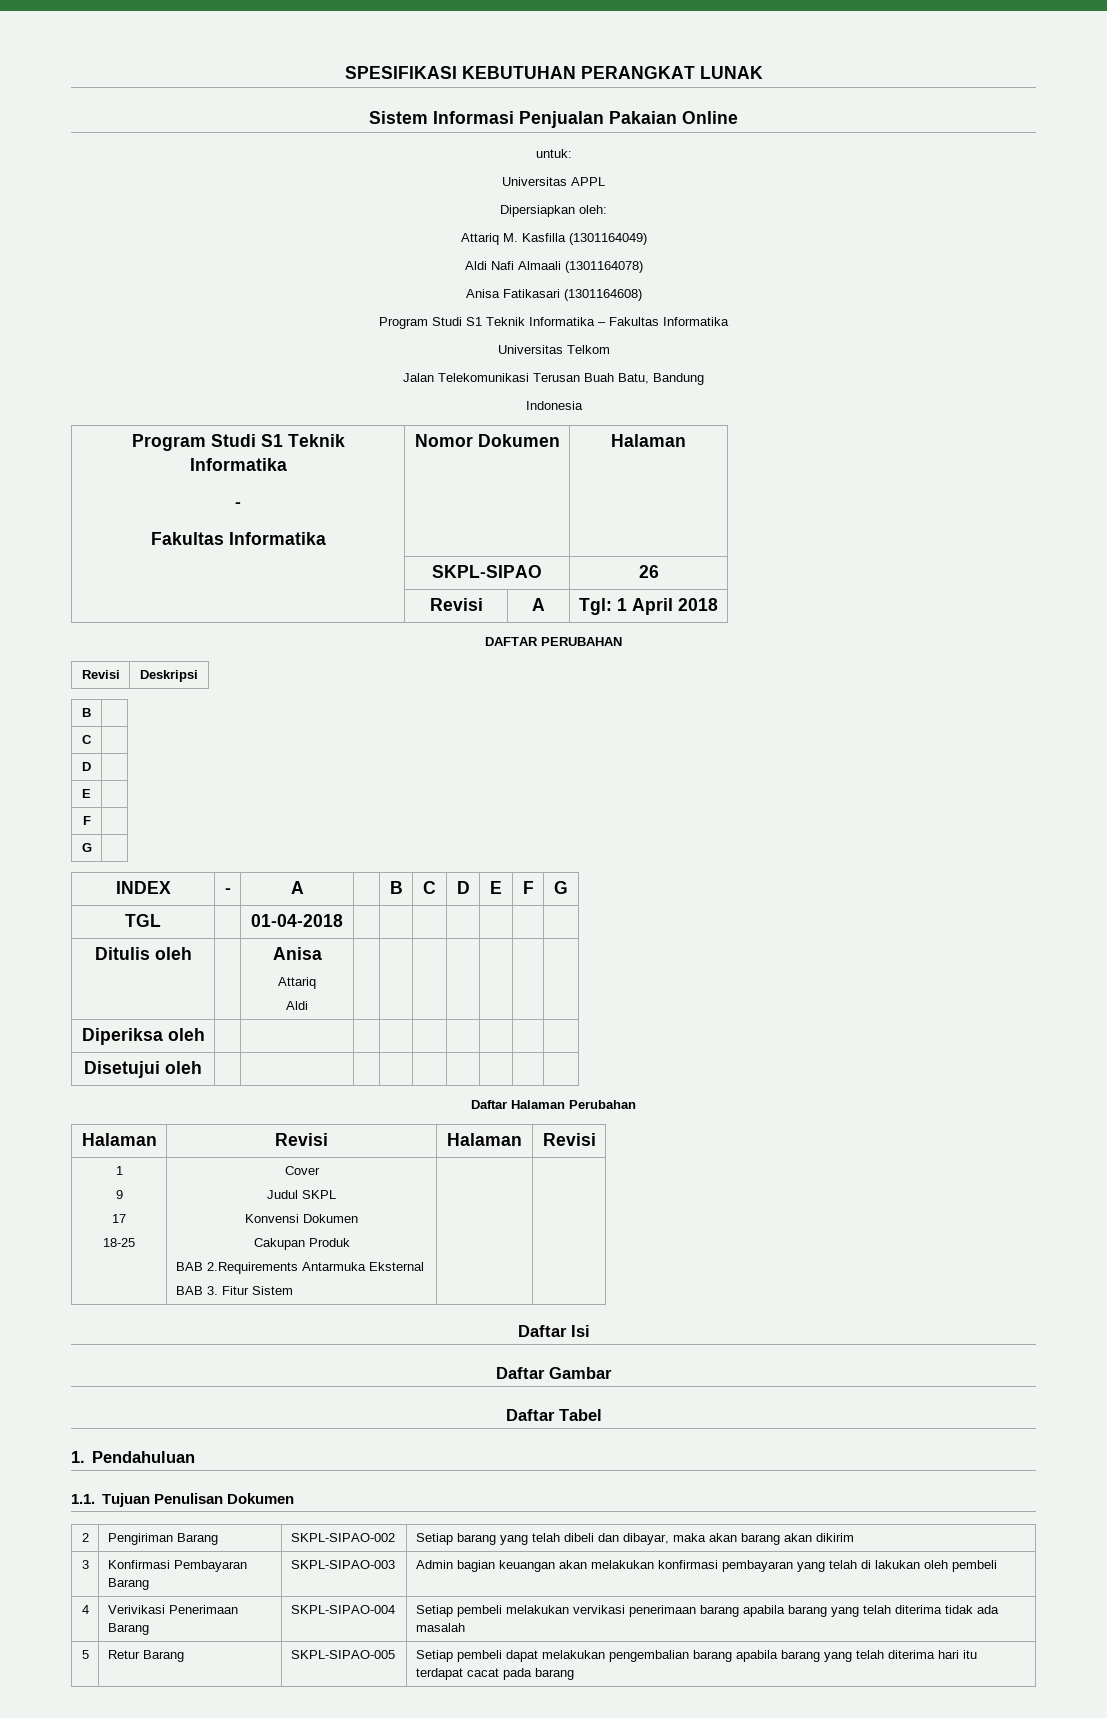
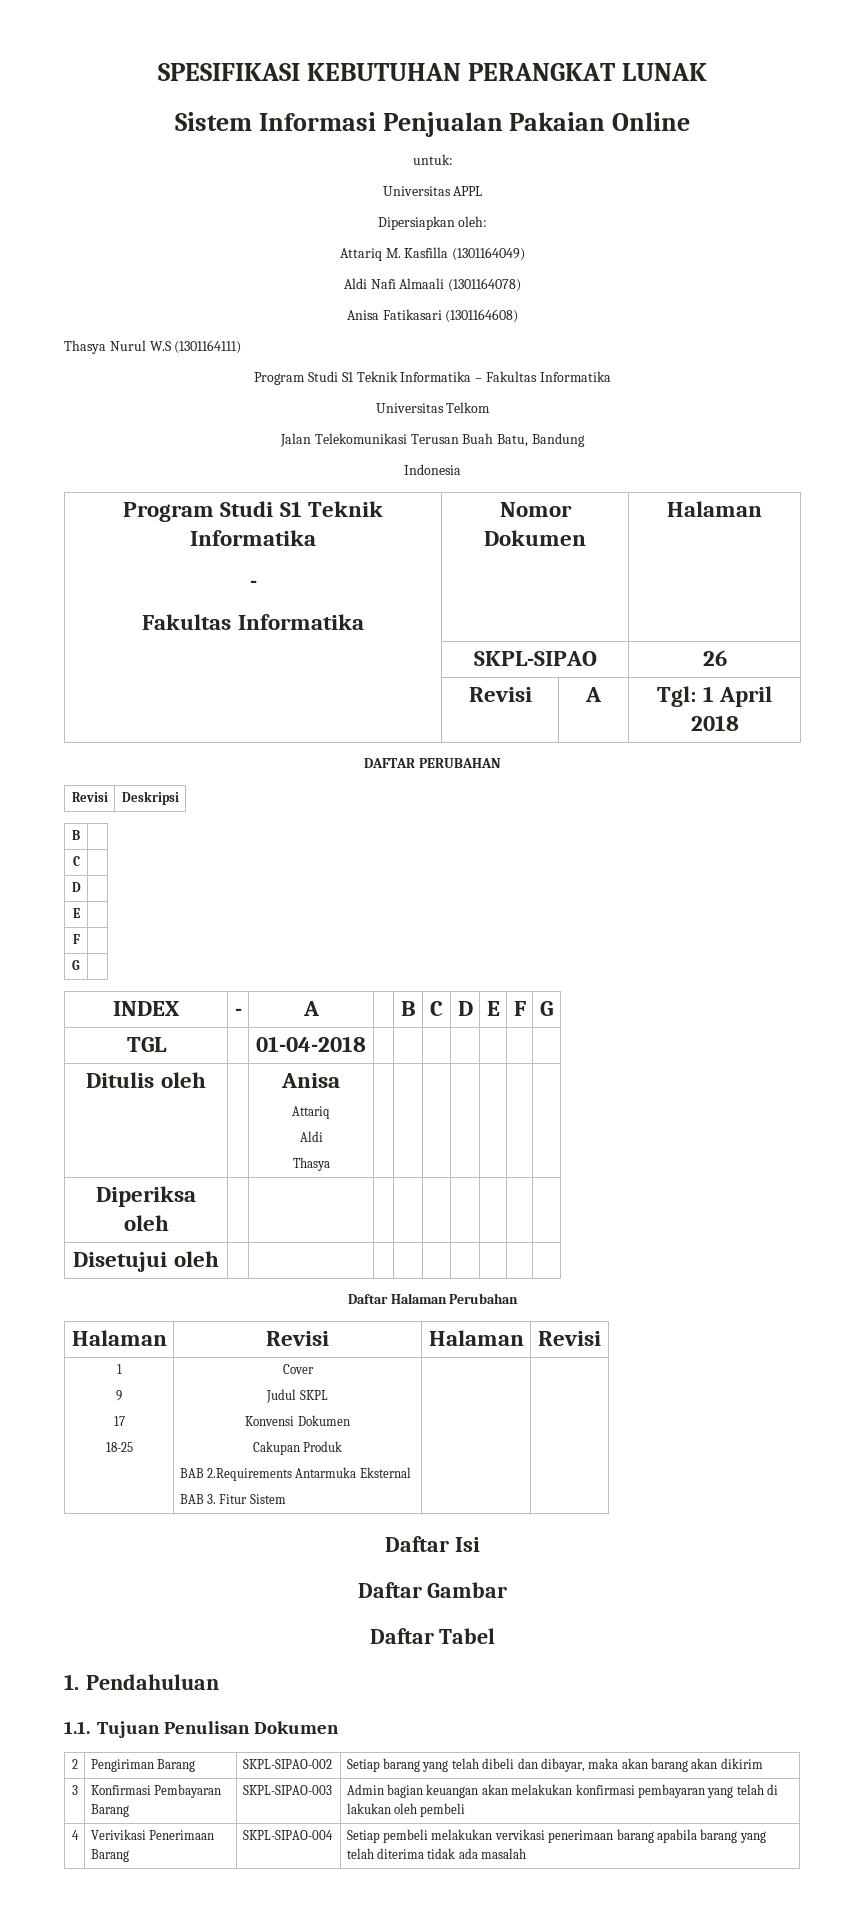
+ Thasya Nurul W.S (1301164111)
  Ditulis oleh | | Anisa
  Attariq
- Aldi | | | | | | |
+ Aldi
+ Thasya | | | | | | |
- 5 | Retur Barang | SKPL-SIPAO-005 | Setiap pembeli dapat melakukan pengembalian barang apabila barang yang telah diterima hari itu terdapat cacat pada barang

